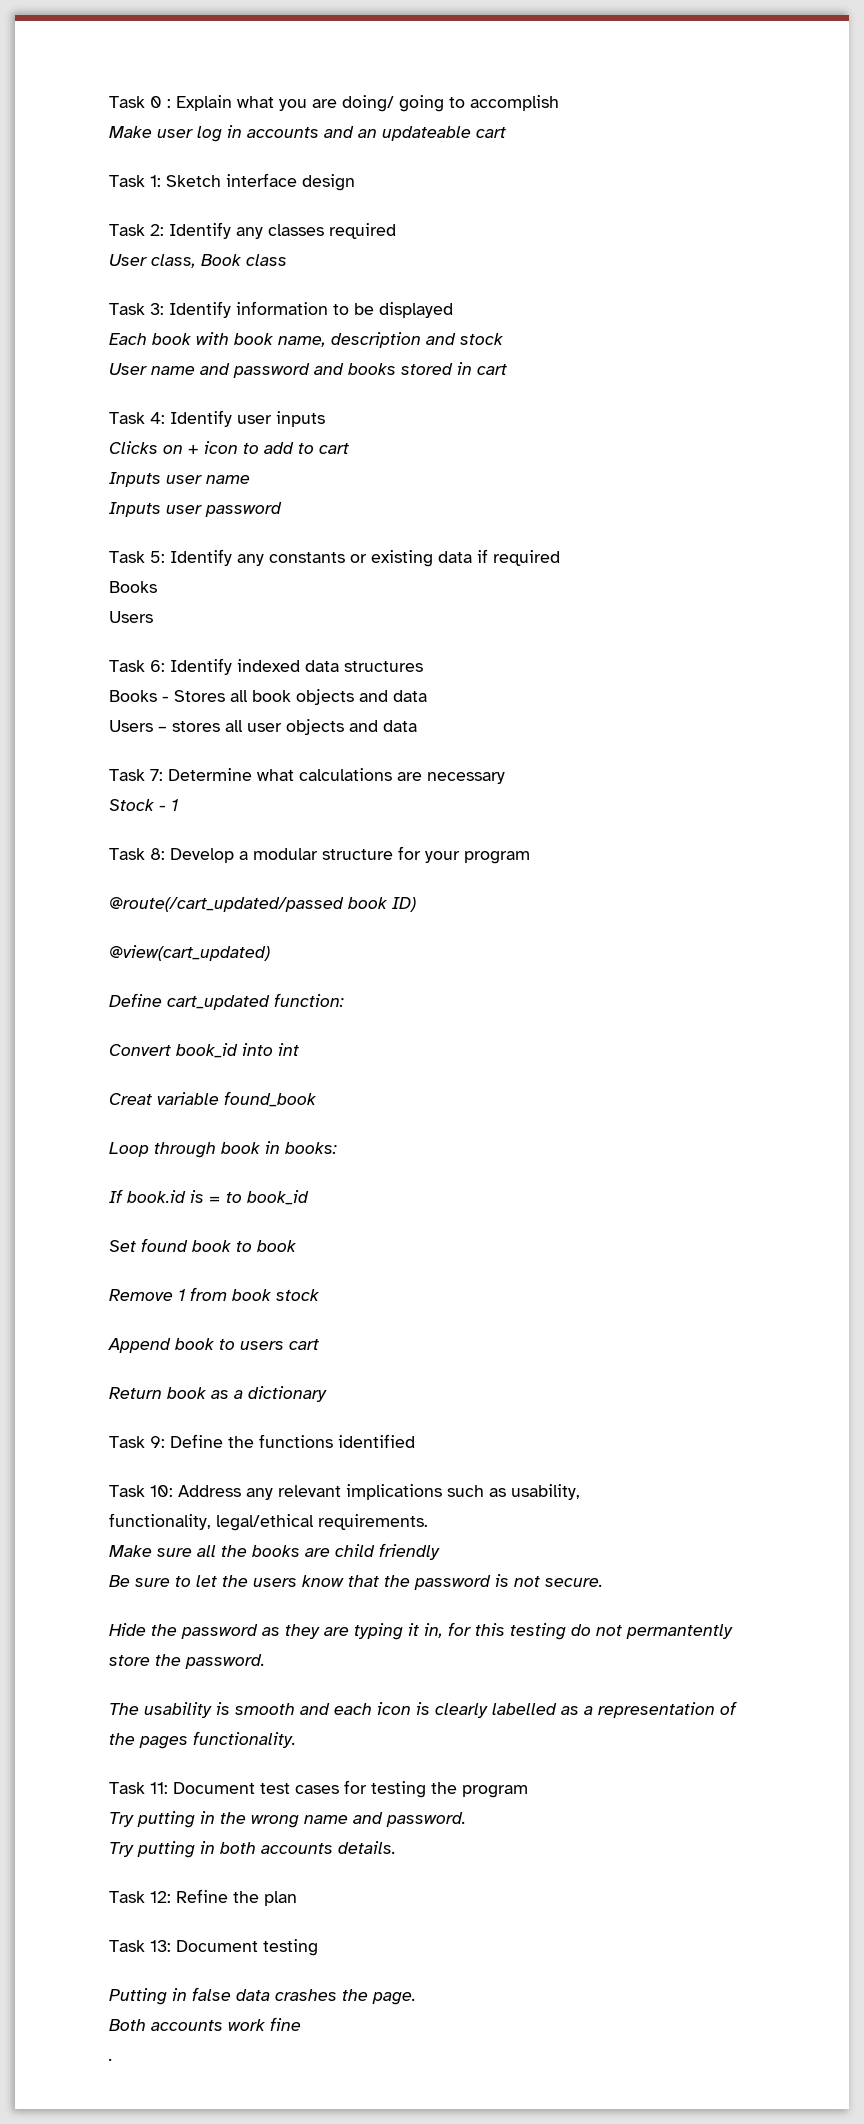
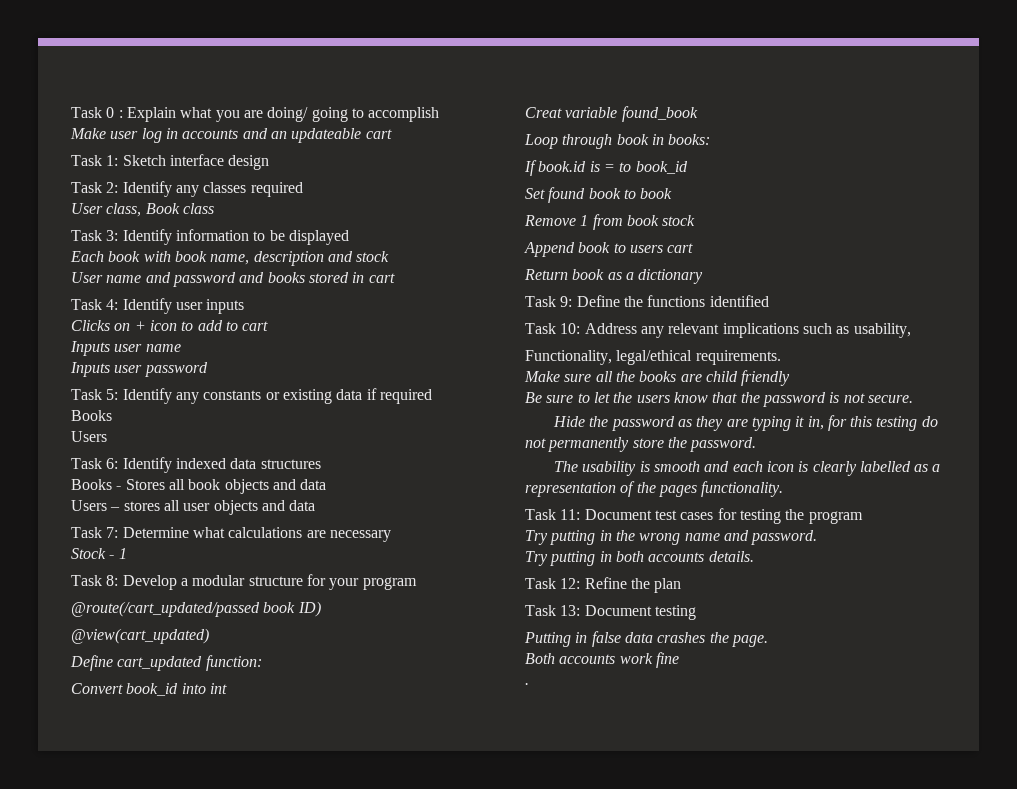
- functionality, legal/ethical requirements.
+ Functionality, legal/ethical requirements.
- Hide the password as they are typing it in, for this testing do not permantently store the password.
+ Hide the password as they are typing it in, for this testing do not permanently store the password.

